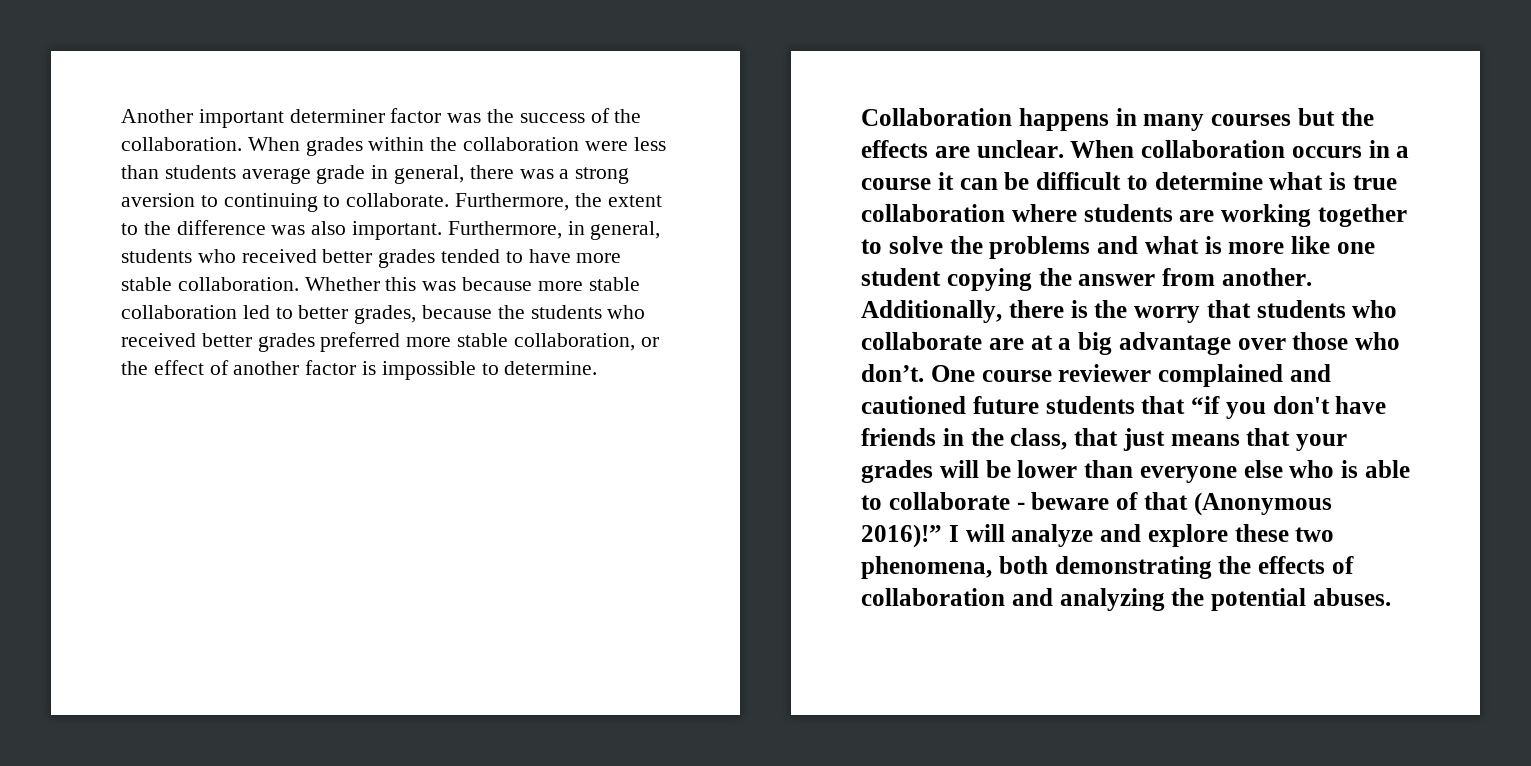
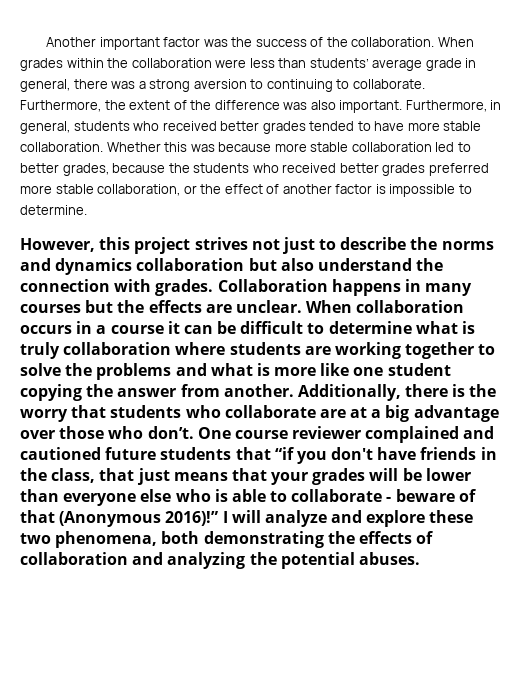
- Another important determiner factor was the success of the collaboration.
+ Another important factor was the success of the collaboration.
- When grades within the collaboration were less than students average grade in general, there was a strong aversion to continuing to collaborate.
+ When grades within the collaboration were less than students’ average grade in general, there was a strong aversion to continuing to collaborate.
- Furthermore, the extent to the difference was also important.
+ Furthermore, the extent of the difference was also important.
+ However, this project strives not just to describe the norms and dynamics collaboration but also understand the connection with grades.
- When collaboration occurs in a course it can be difficult to determine what is true collaboration where students are working together to solve the problems and what is more like one student copying the answer from another.
+ When collaboration occurs in a course it can be difficult to determine what is truly collaboration where students are working together to solve the problems and what is more like one student copying the answer from another.

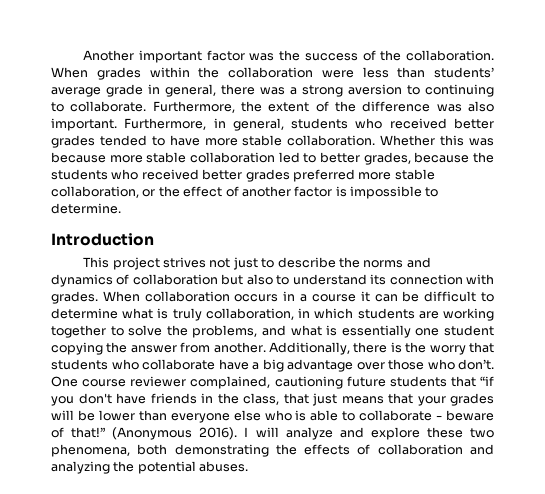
- However, this project strives not just to describe the norms and dynamics collaboration but also understand the connection with grades. Collaboration happens in many courses but the effects are unclear.
+ Introduction
+ This project strives not just to describe the norms and dynamics of collaboration but also to understand its connection with grades.
- When collaboration occurs in a course it can be difficult to determine what is truly collaboration where students are working together to solve the problems and what is more like one student copying the answer from another.
+ When collaboration occurs in a course it can be difficult to determine what is truly collaboration, in which students are working together to solve the problems, and what is essentially one student copying the answer from another.
- Additionally, there is the worry that students who collaborate are at a big advantage over those who don’t.
+ Additionally, there is the worry that students who collaborate have a big advantage over those who don’t.
- One course reviewer complained and cautioned future students that “if you don't have friends in the class, that just means that your grades will be lower than everyone else who is able to collaborate - beware of that (Anonymous 2016)!”
+ One course reviewer complained, cautioning future students that “if you don't have friends in the class, that just means that your grades will be lower than everyone else who is able to collaborate - beware of that!” (Anonymous 2016).

